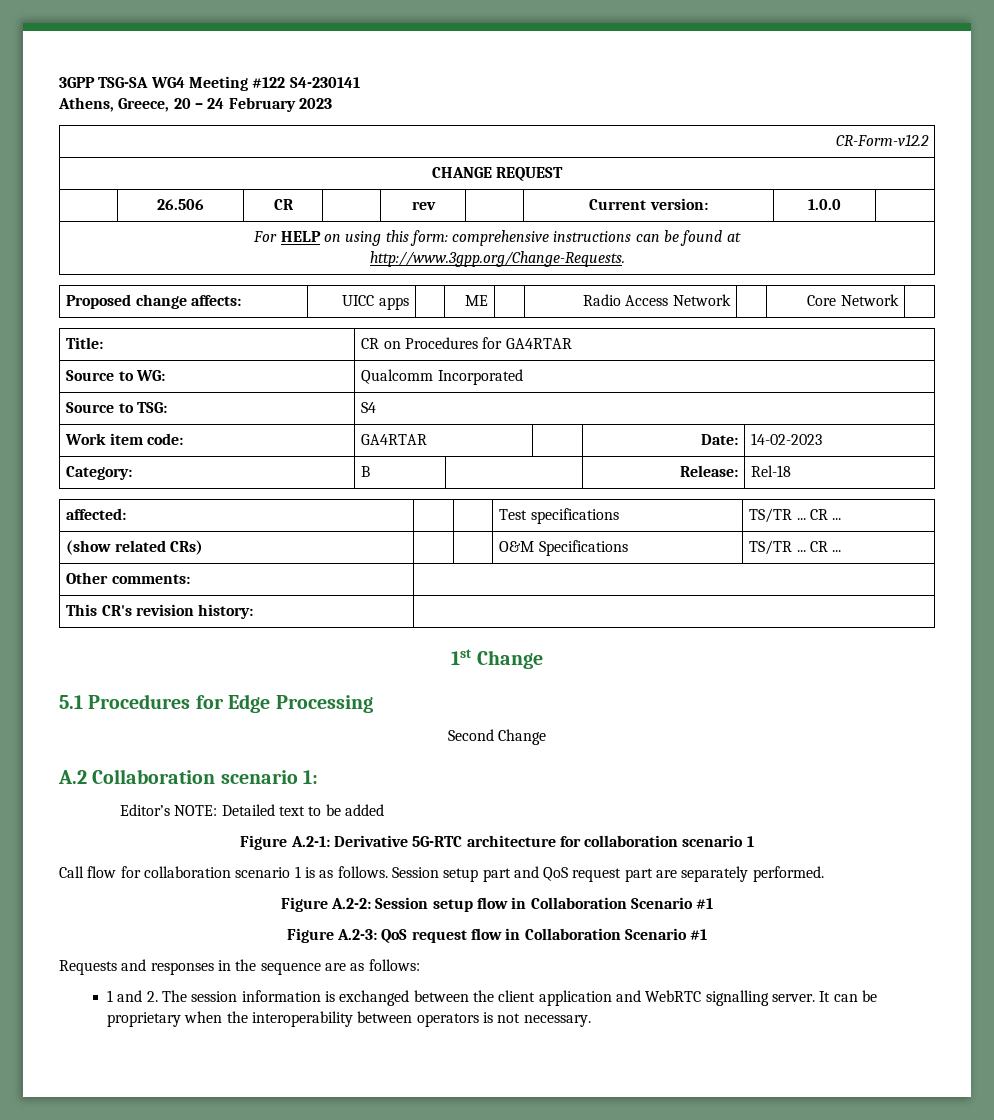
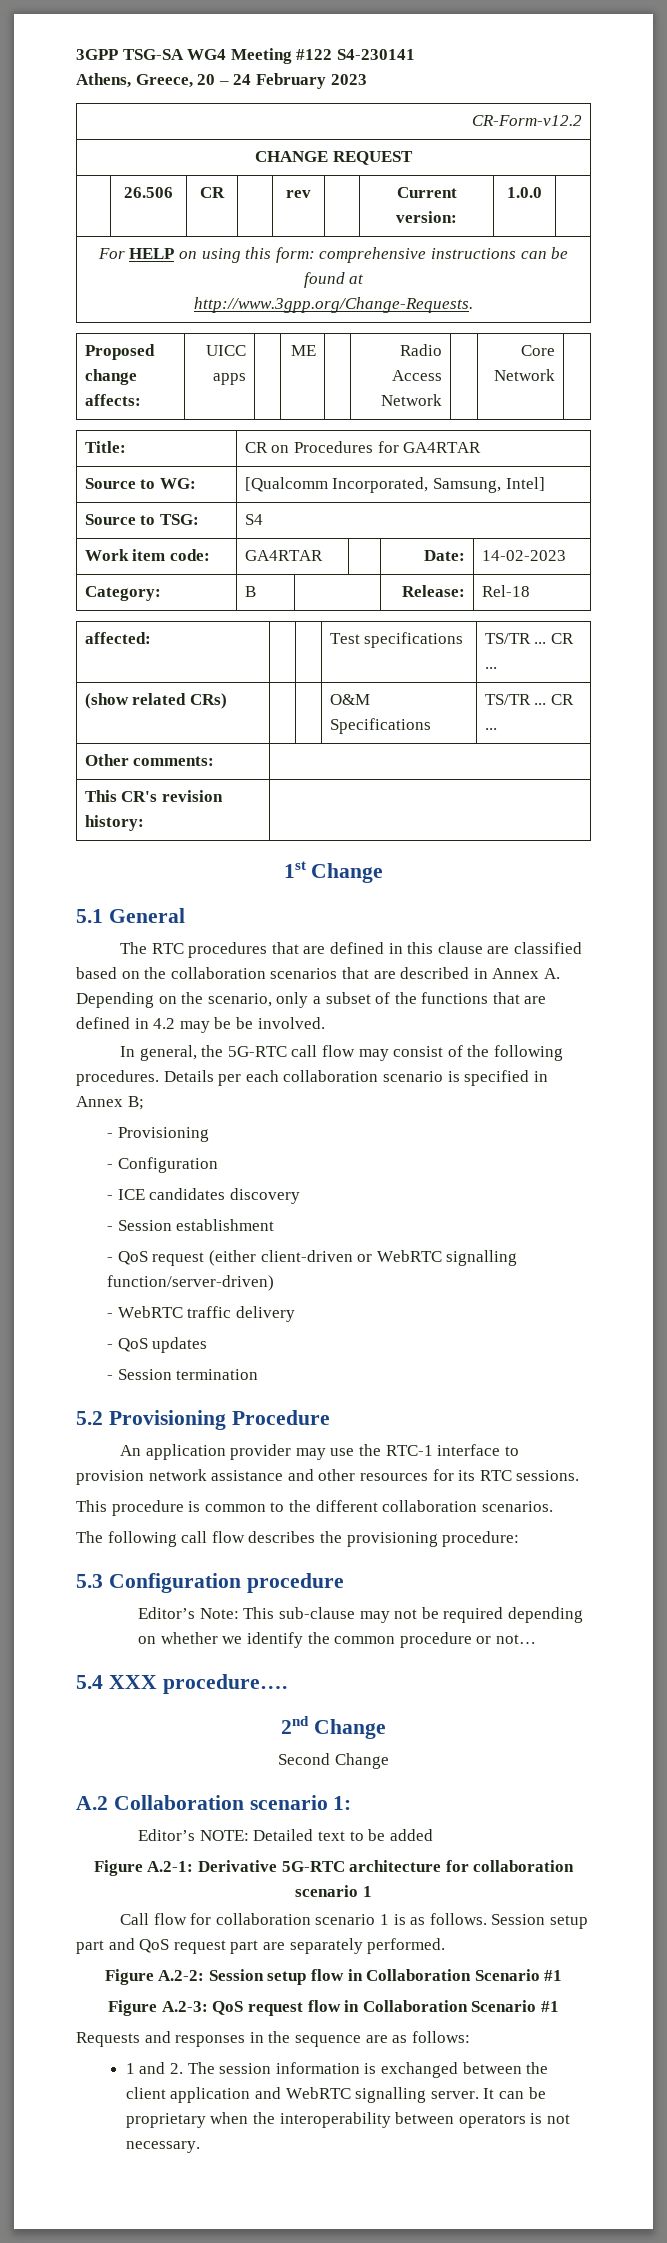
- Source to WG: | Qualcomm Incorporated
+ Source to WG: | [Qualcomm Incorporated, Samsung, Intel]
- 5.1 Procedures for Edge Processing
+ 5.1 General
+ The RTC procedures that are defined in this clause are classified based on the collaboration scenarios that are described in Annex A. Depending on the scenario, only a subset of the functions that are defined in 4.2 may be be involved.
+ In general, the 5G-RTC call flow may consist of the following procedures. Details per each collaboration scenario is specified in Annex B;
+ - Provisioning
+ - Configuration
+ - ICE candidates discovery
+ - Session establishment
+ - QoS request (either client-driven or WebRTC signalling function/server-driven)
+ - WebRTC traffic delivery
+ - QoS updates
+ - Session termination
+ 5.2 Provisioning Procedure
+ An application provider may use the RTC-1 interface to provision network assistance and other resources for its RTC sessions.
+ This procedure is common to the different collaboration scenarios.
+ The following call flow describes the provisioning procedure:
+ 5.3 Configuration procedure
+ Editor’s Note: This sub-clause may not be required depending on whether we identify the common procedure or not…
+ 5.4 XXX procedure….
+ 2nd Change

